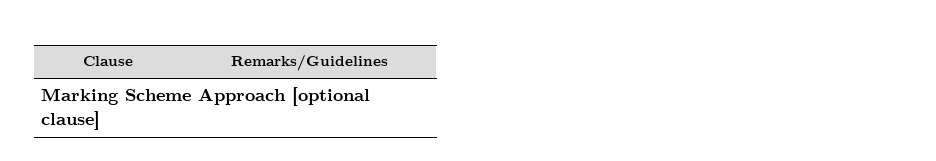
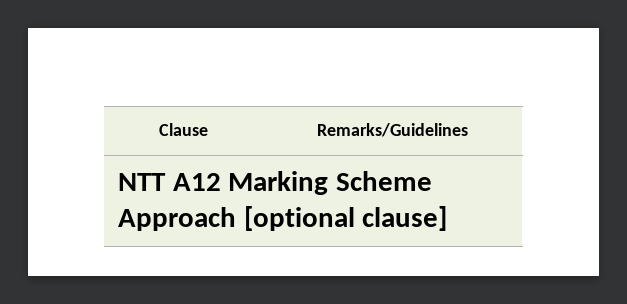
- Marking Scheme Approach [optional clause]
+ NTT A12 Marking Scheme Approach [optional clause]

